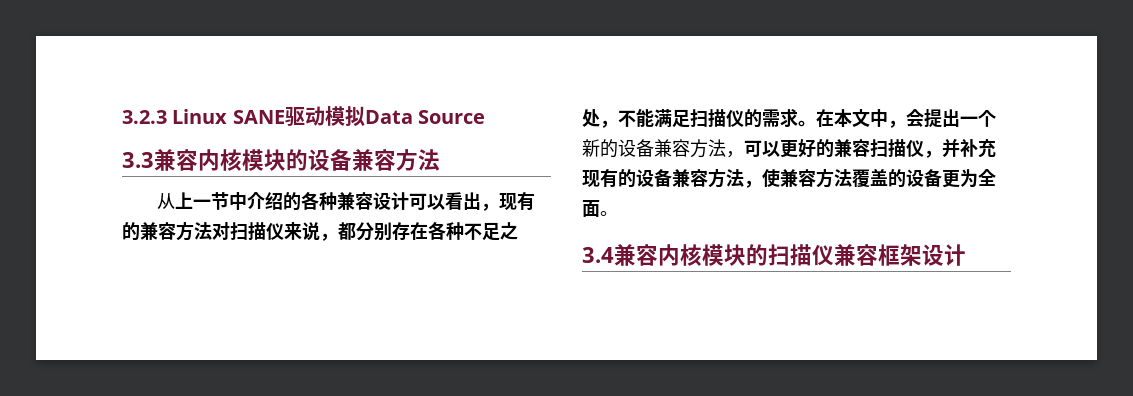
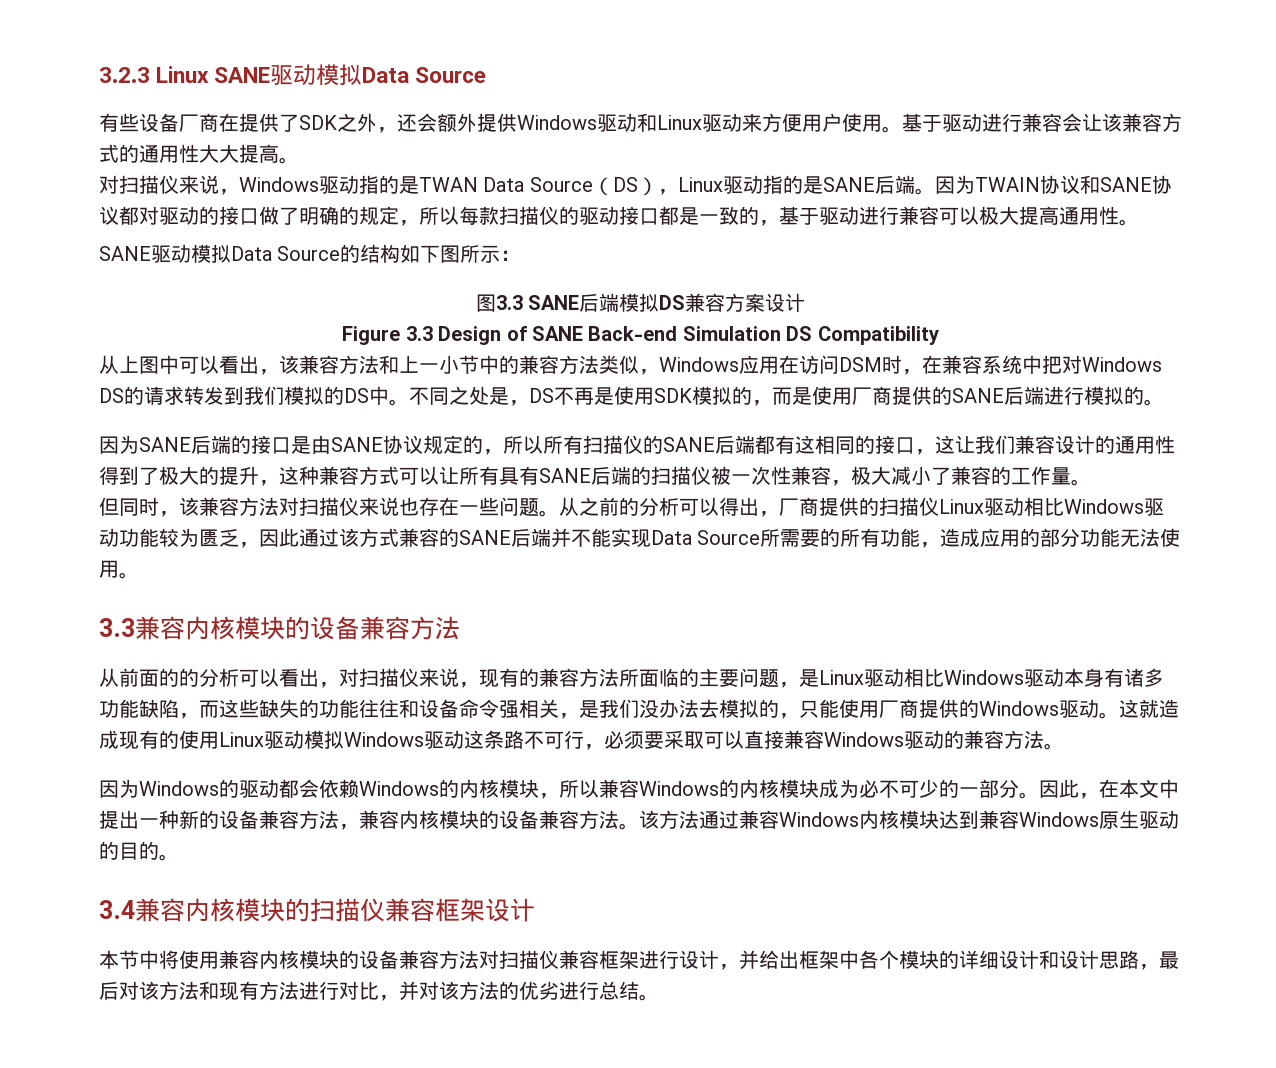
+ 有些设备厂商在提供了SDK之外，还会额外提供Windows驱动和Linux驱动来方便用户使用。基于驱动进行兼容会让该兼容方式的通用性大大提高。
+ 对扫描仪来说，Windows驱动指的是TWAN Data Source（DS），Linux驱动指的是SANE后端。因为TWAIN协议和SANE协议都对驱动的接口做了明确的规定，所以每款扫描仪的驱动接口都是一致的，基于驱动进行兼容可以极大提高通用性。
+ SANE驱动模拟Data Source的结构如下图所示：
+ 图3.3 SANE后端模拟DS兼容方案设计
+ Figure 3.3 Design of SANE Back-end Simulation DS Compatibility
+ 从上图中可以看出，该兼容方法和上一小节中的兼容方法类似，Windows应用在访问DSM时，在兼容系统中把对Windows DS的请求转发到我们模拟的DS中。不同之处是，DS不再是使用SDK模拟的，而是使用厂商提供的SANE后端进行模拟的。
+ 因为SANE后端的接口是由SANE协议规定的，所以所有扫描仪的SANE后端都有这相同的接口，这让我们兼容设计的通用性得到了极大的提升，这种兼容方式可以让所有具有SANE后端的扫描仪被一次性兼容，极大减小了兼容的工作量。
+ 但同时，该兼容方法对扫描仪来说也存在一些问题。从之前的分析可以得出，厂商提供的扫描仪Linux驱动相比Windows驱动功能较为匮乏，因此通过该方式兼容的SANE后端并不能实现Data Source所需要的所有功能，造成应用的部分功能无法使用。
- 从上一节中介绍的各种兼容设计可以看出，现有的兼容方法对扫描仪来说，都分别存在各种不足之处，不能满足扫描仪的需求。在本文中，会提出一个新的设备兼容方法，可以更好的兼容扫描仪，并补充现有的设备兼容方法，使兼容方法覆盖的设备更为全面。
+ 从前面的的分析可以看出，对扫描仪来说，现有的兼容方法所面临的主要问题，是Linux驱动相比Windows驱动本身有诸多功能缺陷，而这些缺失的功能往往和设备命令强相关，是我们没办法去模拟的，只能使用厂商提供的Windows驱动。这就造成现有的使用Linux驱动模拟Windows驱动这条路不可行，必须要采取可以直接兼容Windows驱动的兼容方法。
+ 因为Windows的驱动都会依赖Windows的内核模块，所以兼容Windows的内核模块成为必不可少的一部分。因此，在本文中提出一种新的设备兼容方法，兼容内核模块的设备兼容方法。该方法通过兼容Windows内核模块达到兼容Windows原生驱动的目的。
+ 本节中将使用兼容内核模块的设备兼容方法对扫描仪兼容框架进行设计，并给出框架中各个模块的详细设计和设计思路，最后对该方法和现有方法进行对比，并对该方法的优劣进行总结。

